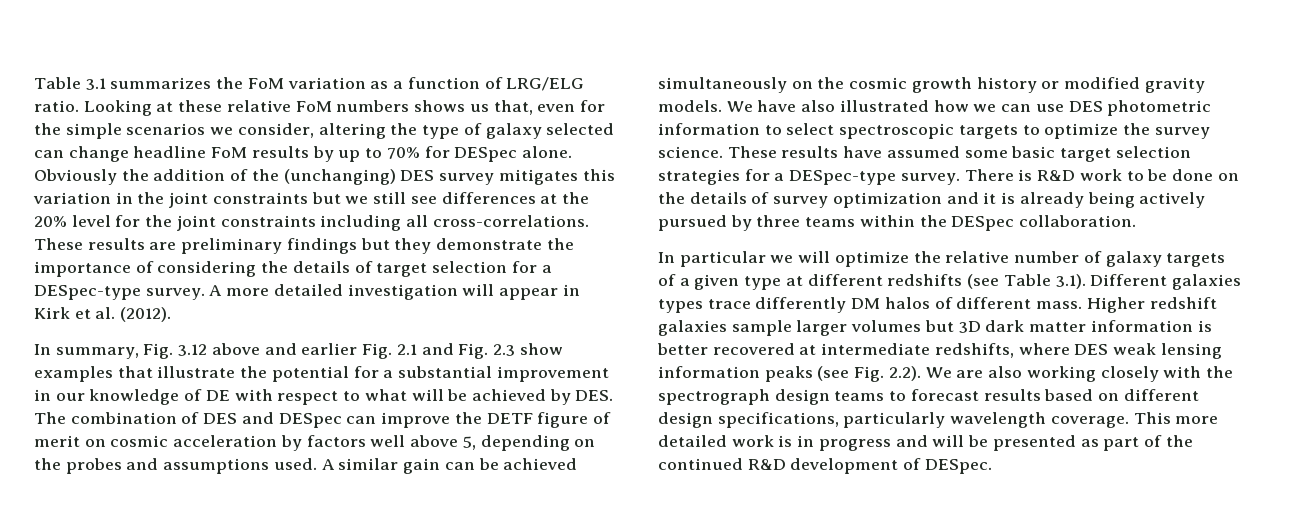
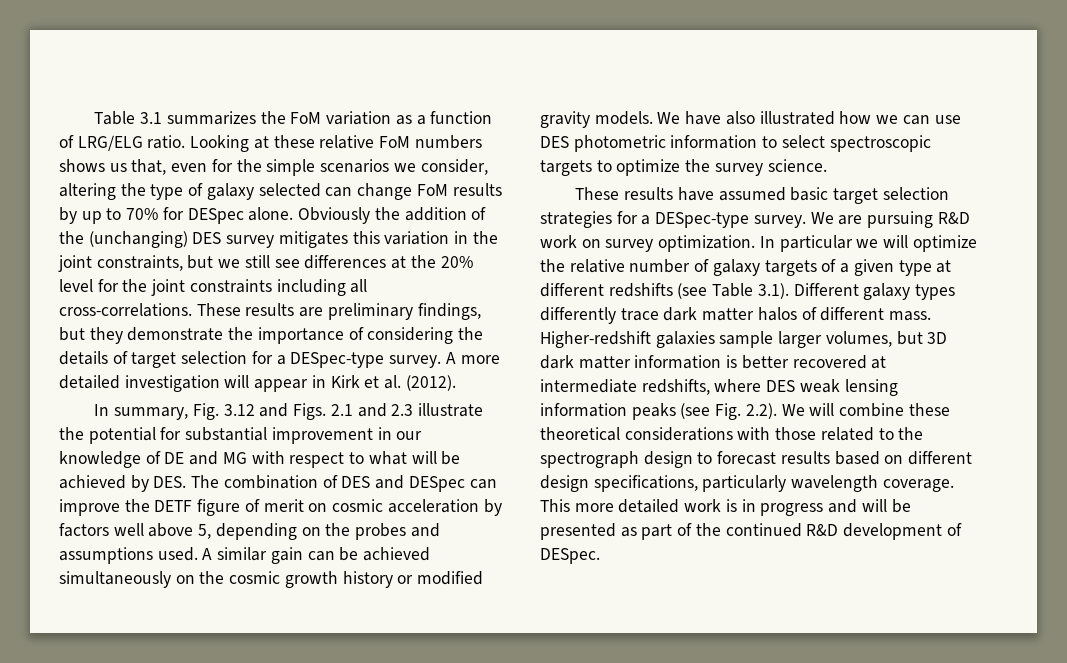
- Looking at these relative FoM numbers shows us that, even for the simple scenarios we consider, altering the type of galaxy selected can change headline FoM results by up to 70% for DESpec alone.
+ Looking at these relative FoM numbers shows us that, even for the simple scenarios we consider, altering the type of galaxy selected can change FoM results by up to 70% for DESpec alone.
- Obviously the addition of the (unchanging) DES survey mitigates this variation in the joint constraints but we still see differences at the 20% level for the joint constraints including all cross-correlations.
+ Obviously the addition of the (unchanging) DES survey mitigates this variation in the joint constraints, but we still see differences at the 20% level for the joint constraints including all cross-correlations.
- These results are preliminary findings but they demonstrate the importance of considering the details of target selection for a DESpec-type survey.
+ These results are preliminary findings, but they demonstrate the importance of considering the details of target selection for a DESpec-type survey.
- In summary, Fig. 3.12 above and earlier Fig. 2.1 and Fig. 2.3 show examples that illustrate the potential for a substantial improvement in our knowledge of DE with respect to what will be achieved by DES. The combination of DES and DESpec can improve the DETF figure of merit on cosmic acceleration by factors well above 5, depending on the probes and assumptions used.
+ In summary, Fig. 3.12 and Figs. 2.1 and 2.3 illustrate the potential for substantial improvement in our knowledge of DE and MG with respect to what will be achieved by DES. The combination of DES and DESpec can improve the DETF figure of merit on cosmic acceleration by factors well above 5, depending on the probes and assumptions used.
- We have also illustrated how we can use DES photometric information to select spectroscopic targets to optimize the survey science. These results have assumed some basic target selection strategies for a DESpec-type survey.
+ We have also illustrated how we can use DES photometric information to select spectroscopic targets to optimize the survey science.
+ These results have assumed basic target selection strategies for a DESpec-type survey.
- There is R&D work to be done on the details of survey optimization and it is already being actively pursued by three teams within the DESpec collaboration.
- In particular we will optimize the relative number of galaxy targets of a given type at different redshifts (see Table 3.1). Different galaxies types trace differently DM halos of different mass.
+ We are pursuing R&D work on survey optimization. In particular we will optimize the relative number of galaxy targets of a given type at different redshifts (see Table 3.1). Different galaxy types differently trace dark matter halos of different mass.
- Higher redshift galaxies sample larger volumes but 3D dark matter information is better recovered at intermediate redshifts, where DES weak lensing information peaks (see Fig. 2.2). We are also working closely with the spectrograph design teams to forecast results based on different design specifications, particularly wavelength coverage.
+ Higher-redshift galaxies sample larger volumes, but 3D dark matter information is better recovered at intermediate redshifts, where DES weak lensing information peaks (see Fig. 2.2). We will combine these theoretical considerations with those related to the spectrograph design to forecast results based on different design specifications, particularly wavelength coverage.

